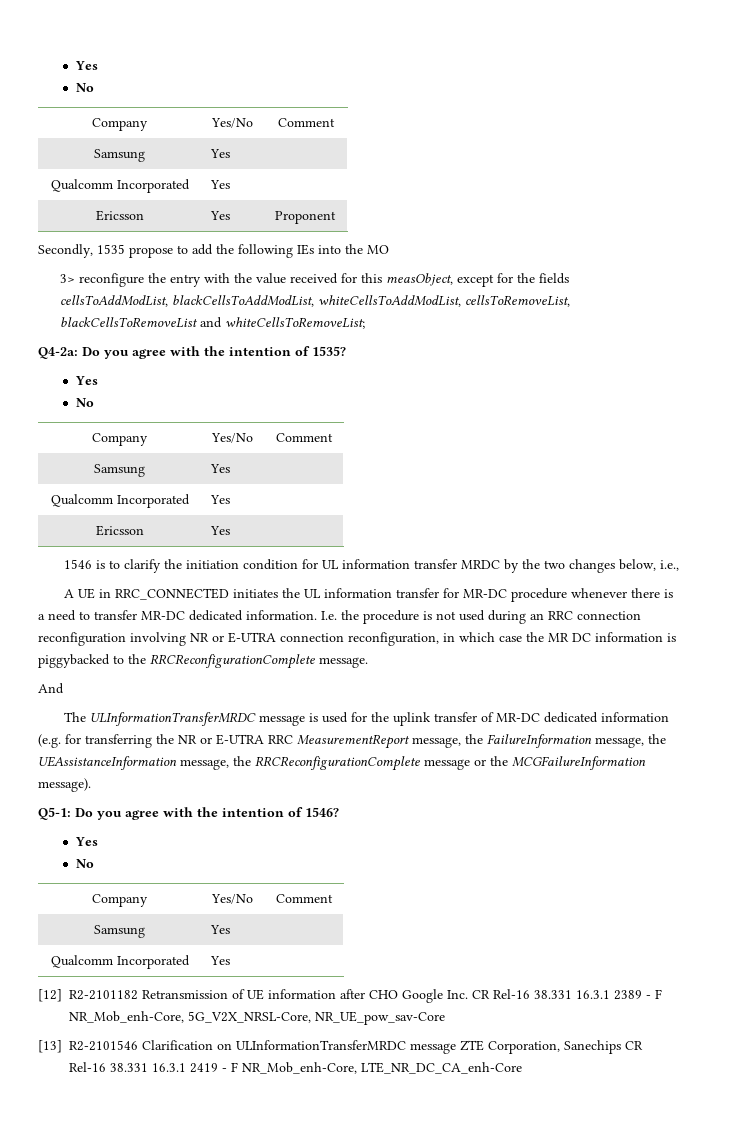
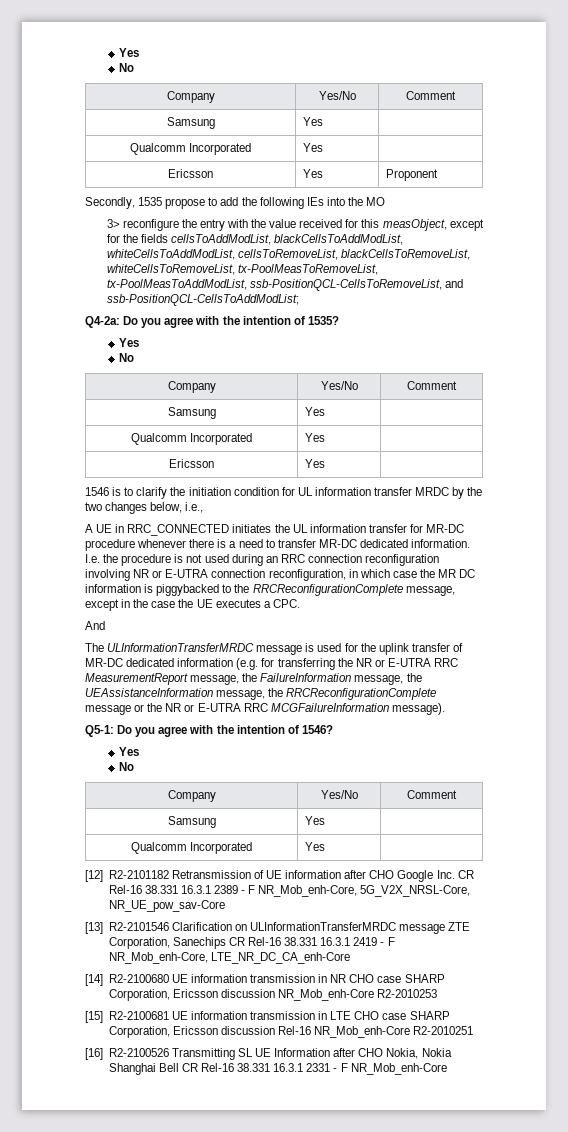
- 3> reconfigure the entry with the value received for this measObject, except for the fields cellsToAddModList, blackCellsToAddModList, whiteCellsToAddModList, cellsToRemoveList, blackCellsToRemoveList and whiteCellsToRemoveList;
+ 3> reconfigure the entry with the value received for this measObject, except for the fields cellsToAddModList, blackCellsToAddModList, whiteCellsToAddModList, cellsToRemoveList, blackCellsToRemoveList, whiteCellsToRemoveList, tx-PoolMeasToRemoveList, tx-PoolMeasToAddModList, ssb-PositionQCL-CellsToRemoveList, and ssb-PositionQCL-CellsToAddModList;
- I.e. the procedure is not used during an RRC connection reconfiguration involving NR or E-UTRA connection reconfiguration, in which case the MR DC information is piggybacked to the RRCReconfigurationComplete message.
+ I.e. the procedure is not used during an RRC connection reconfiguration involving NR or E-UTRA connection reconfiguration, in which case the MR DC information is piggybacked to the RRCReconfigurationComplete message, except in the case the UE executes a CPC.
- The ULInformationTransferMRDC message is used for the uplink transfer of MR-DC dedicated information (e.g. for transferring the NR or E-UTRA RRC MeasurementReport message, the FailureInformation message, the UEAssistanceInformation message, the RRCReconfigurationComplete message or the MCGFailureInformation message).
+ The ULInformationTransferMRDC message is used for the uplink transfer of MR-DC dedicated information (e.g. for transferring the NR or E-UTRA RRC MeasurementReport message, the FailureInformation message, the UEAssistanceInformation message, the RRCReconfigurationComplete message or the NR or E-UTRA RRC MCGFailureInformation message).
+ [14] R2-2100680 UE information transmission in NR CHO case SHARP Corporation, Ericsson discussion NR_Mob_enh-Core R2-2010253
+ [15] R2-2100681 UE information transmission in LTE CHO case SHARP Corporation, Ericsson discussion Rel-16 NR_Mob_enh-Core R2-2010251
+ [16] R2-2100526 Transmitting SL UE Information after CHO Nokia, Nokia Shanghai Bell CR Rel-16 38.331 16.3.1 2331 - F NR_Mob_enh-Core

